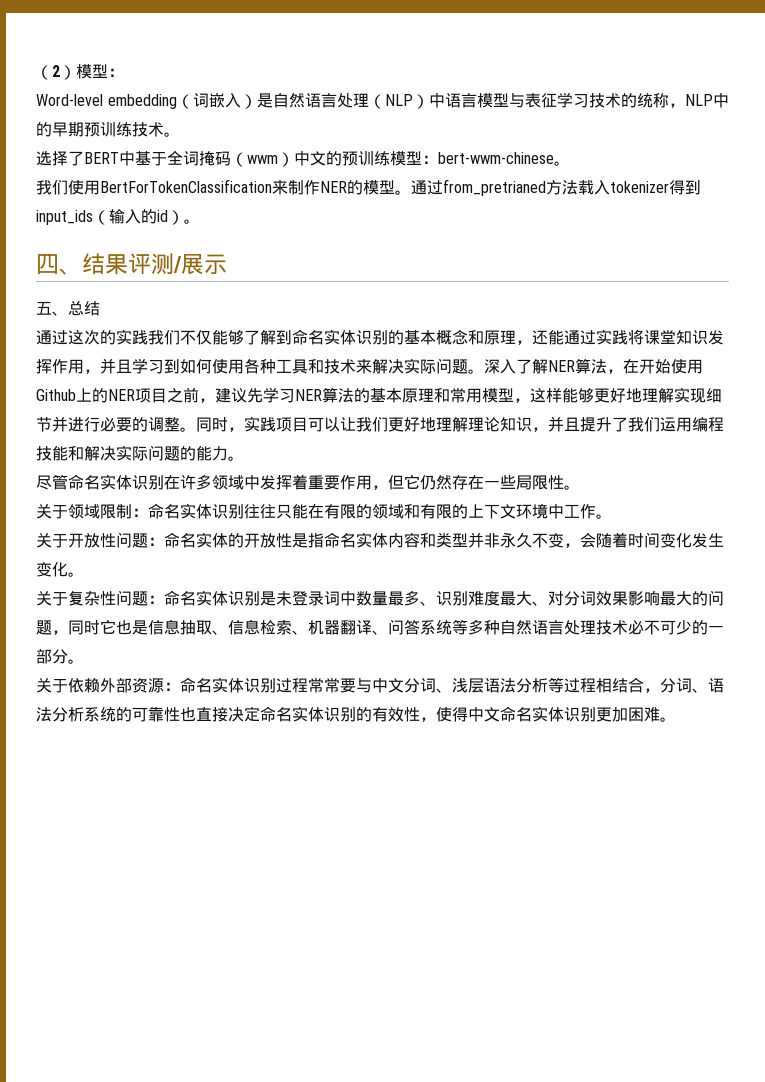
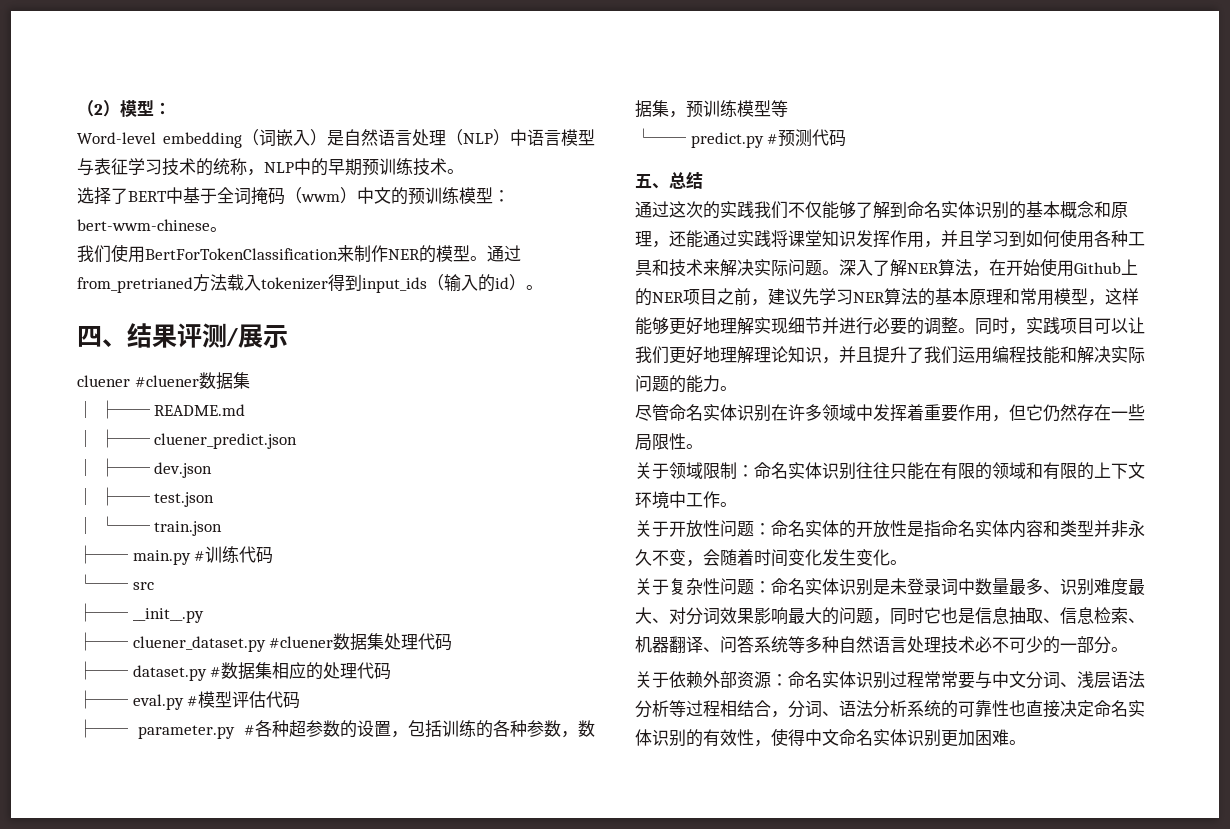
+ cluener #cluener数据集
+ │ ├── README.md
+ │ ├── cluener_predict.json
+ │ ├── dev.json
+ │ ├── test.json
+ │ └── train.json
+ ├── main.py #训练代码
+ └── src
+ ├── __init__.py
+ ├── cluener_dataset.py #cluener数据集处理代码
+ ├── dataset.py #数据集相应的处理代码
+ ├── eval.py #模型评估代码
+ ├── parameter.py #各种超参数的设置，包括训练的各种参数，数据集，预训练模型等
+ └── predict.py #预测代码

